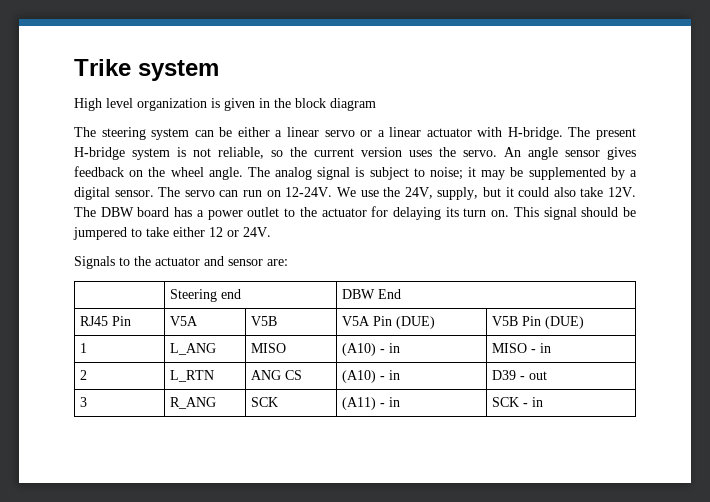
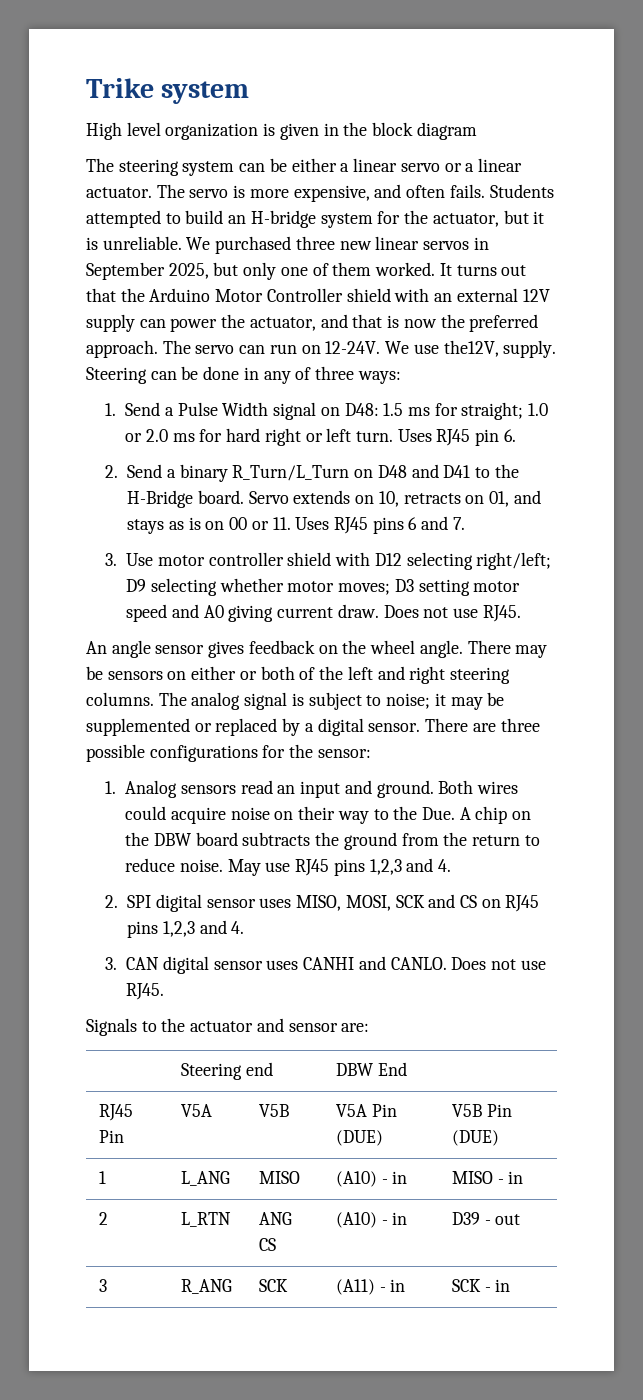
- The steering system can be either a linear servo or a linear actuator with H-bridge. The present H-bridge system is not reliable, so the current version uses the servo. An angle sensor gives feedback on the wheel angle.
+ The steering system can be either a linear servo or a linear actuator. The servo is more expensive, and often fails. Students attempted to build an H-bridge system for the actuator, but it is unreliable. We purchased three new linear servos in September 2025, but only one of them worked. It turns out that the Arduino Motor Controller shield with an external 12V supply can power the actuator, and that is now the preferred approach. The servo can run on 12-24V. We use the12V, supply. Steering can be done in any of three ways:
+ 1. Send a Pulse Width signal on D48: 1.5 ms for straight; 1.0 or 2.0 ms for hard right or left turn. Uses RJ45 pin 6.
+ 2. Send a binary R_Turn/L_Turn on D48 and D41 to the H-Bridge board. Servo extends on 10, retracts on 01, and stays as is on 00 or 11. Uses RJ45 pins 6 and 7.
+ 3. Use motor controller shield with D12 selecting right/left; D9 selecting whether motor moves; D3 setting motor speed and A0 giving current draw. Does not use RJ45.
+ An angle sensor gives feedback on the wheel angle.
+ There may be sensors on either or both of the left and right steering columns.
- The analog signal is subject to noise; it may be supplemented by a digital sensor.
+ The analog signal is subject to noise; it may be supplemented or replaced by a digital sensor.
- The servo can run on 12-24V. We use the 24V, supply, but it could also take 12V. The DBW board has a power outlet to the actuator for delaying its turn on. This signal should be jumpered to take either 12 or 24V.
+ There are three possible configurations for the sensor:
+ 1. Analog sensors read an input and ground. Both wires could acquire noise on their way to the Due. A chip on the DBW board subtracts the ground from the return to reduce noise. May use RJ45 pins 1,2,3 and 4.
+ 2. SPI digital sensor uses MISO, MOSI, SCK and CS on RJ45 pins 1,2,3 and 4.
+ 3. CAN digital sensor uses CANHI and CANLO. Does not use RJ45.

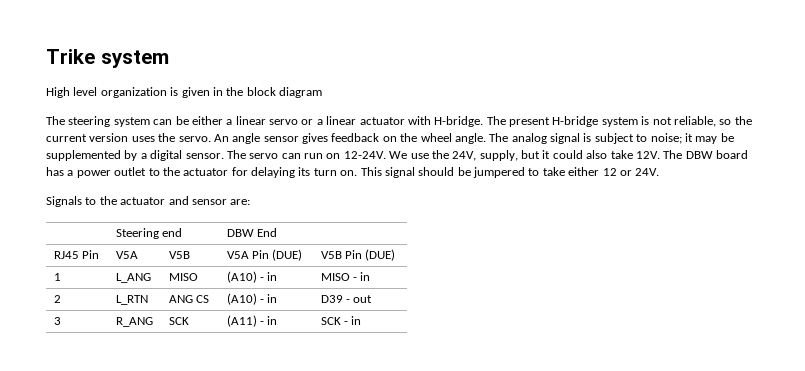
- The steering system can be either a linear servo or a linear actuator. The servo is more expensive, and often fails. Students attempted to build an H-bridge system for the actuator, but it is unreliable. We purchased three new linear servos in September 2025, but only one of them worked. It turns out that the Arduino Motor Controller shield with an external 12V supply can power the actuator, and that is now the preferred approach. The servo can run on 12-24V. We use the12V, supply. Steering can be done in any of three ways:
- 1. Send a Pulse Width signal on D48: 1.5 ms for straight; 1.0 or 2.0 ms for hard right or left turn. Uses RJ45 pin 6.
- 2. Send a binary R_Turn/L_Turn on D48 and D41 to the H-Bridge board. Servo extends on 10, retracts on 01, and stays as is on 00 or 11. Uses RJ45 pins 6 and 7.
- 3. Use motor controller shield with D12 selecting right/left; D9 selecting whether motor moves; D3 setting motor speed and A0 giving current draw. Does not use RJ45.
- An angle sensor gives feedback on the wheel angle.
+ The steering system can be either a linear servo or a linear actuator with H-bridge. The present H-bridge system is not reliable, so the current version uses the servo. An angle sensor gives feedback on the wheel angle.
- There may be sensors on either or both of the left and right steering columns.
- The analog signal is subject to noise; it may be supplemented or replaced by a digital sensor.
+ The analog signal is subject to noise; it may be supplemented by a digital sensor.
- There are three possible configurations for the sensor:
- 1. Analog sensors read an input and ground. Both wires could acquire noise on their way to the Due. A chip on the DBW board subtracts the ground from the return to reduce noise. May use RJ45 pins 1,2,3 and 4.
- 2. SPI digital sensor uses MISO, MOSI, SCK and CS on RJ45 pins 1,2,3 and 4.
- 3. CAN digital sensor uses CANHI and CANLO. Does not use RJ45.
+ The servo can run on 12-24V. We use the 24V, supply, but it could also take 12V. The DBW board has a power outlet to the actuator for delaying its turn on. This signal should be jumpered to take either 12 or 24V.

